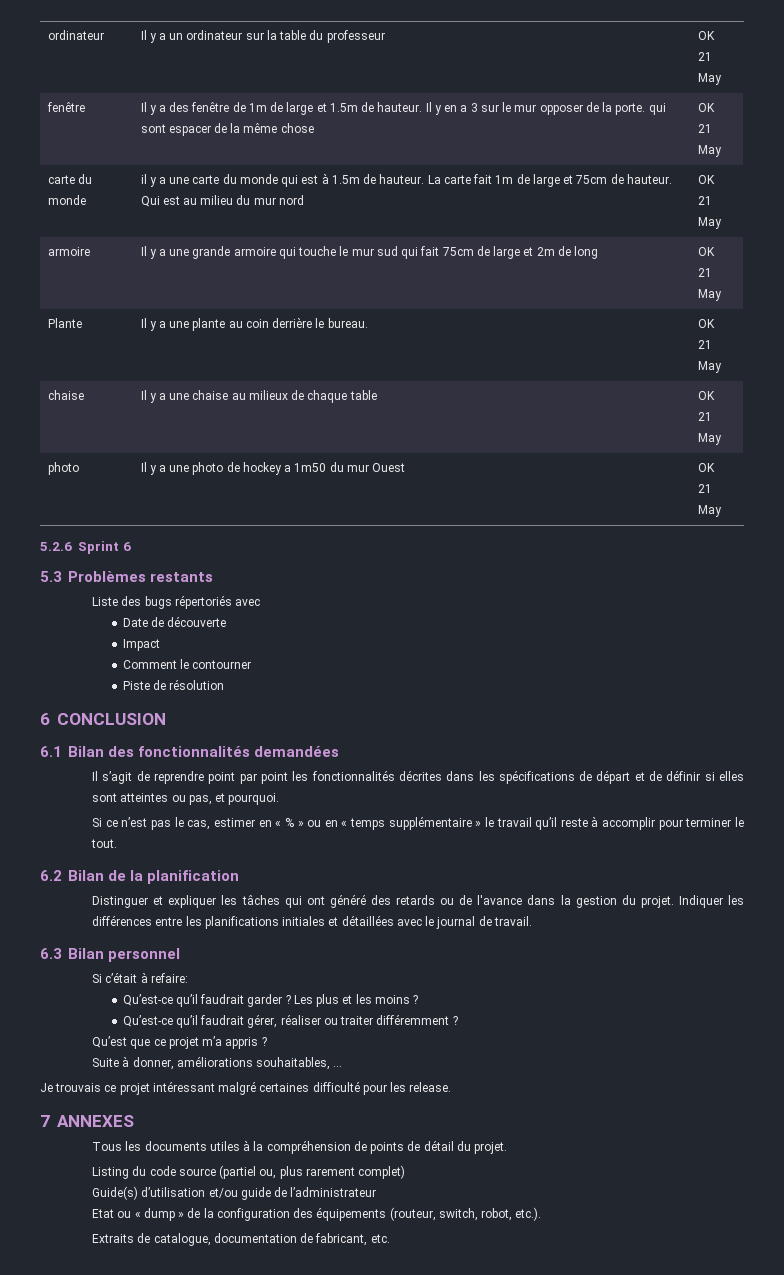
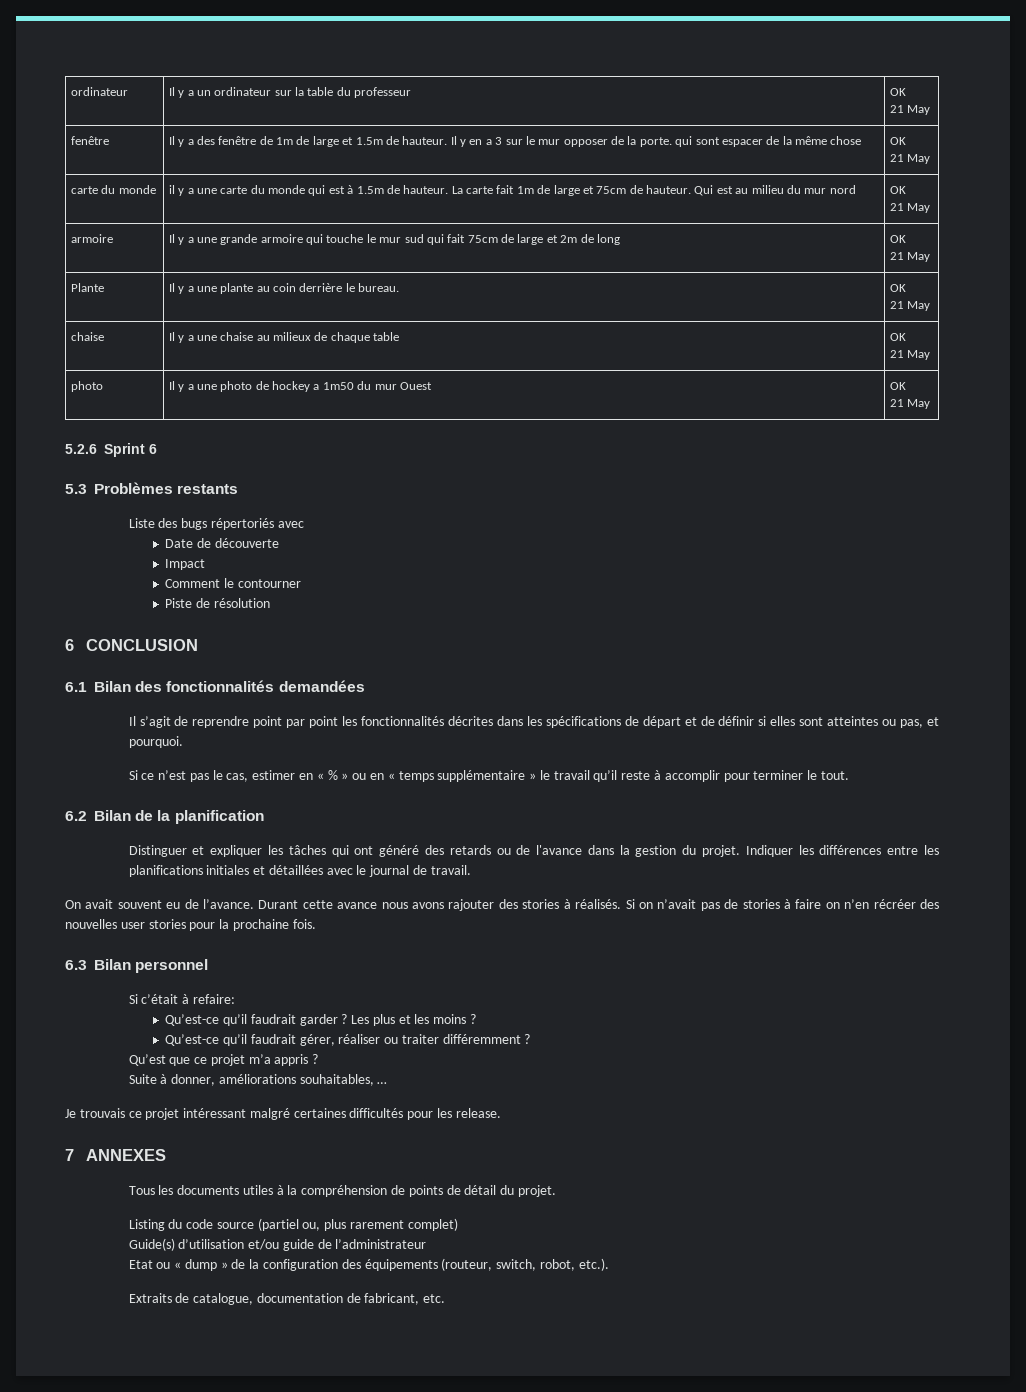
+ On avait souvent eu de l’avance. Durant cette avance nous avons rajouter des stories à réalisés. Si on n’avait pas de stories à faire on n’en récréer des nouvelles user stories pour la prochaine fois.
- Je trouvais ce projet intéressant malgré certaines difficulté pour les release.
+ Je trouvais ce projet intéressant malgré certaines difficultés pour les release.

